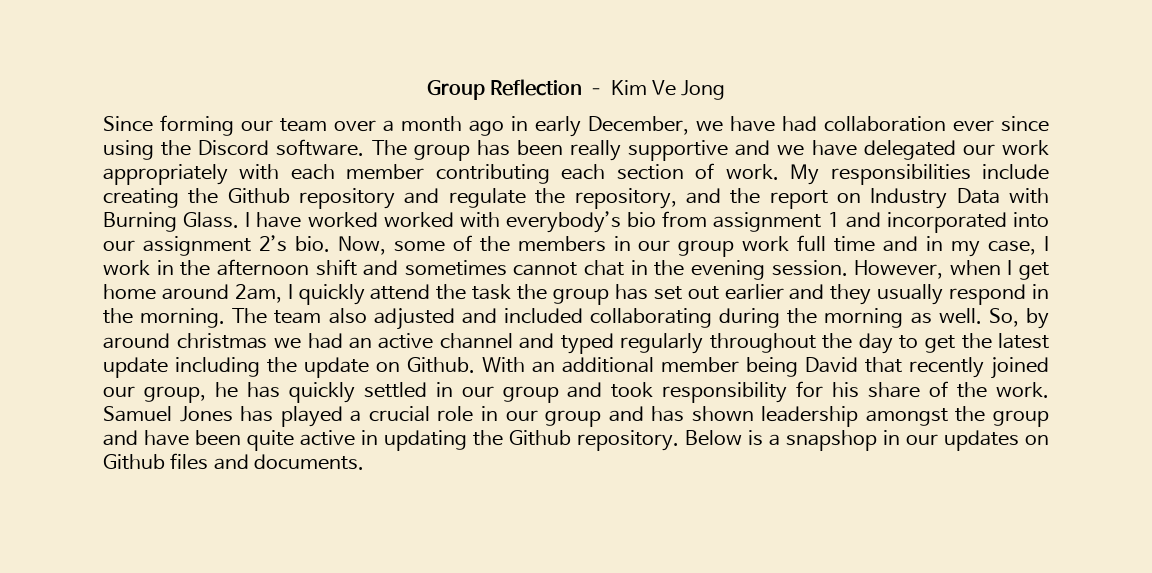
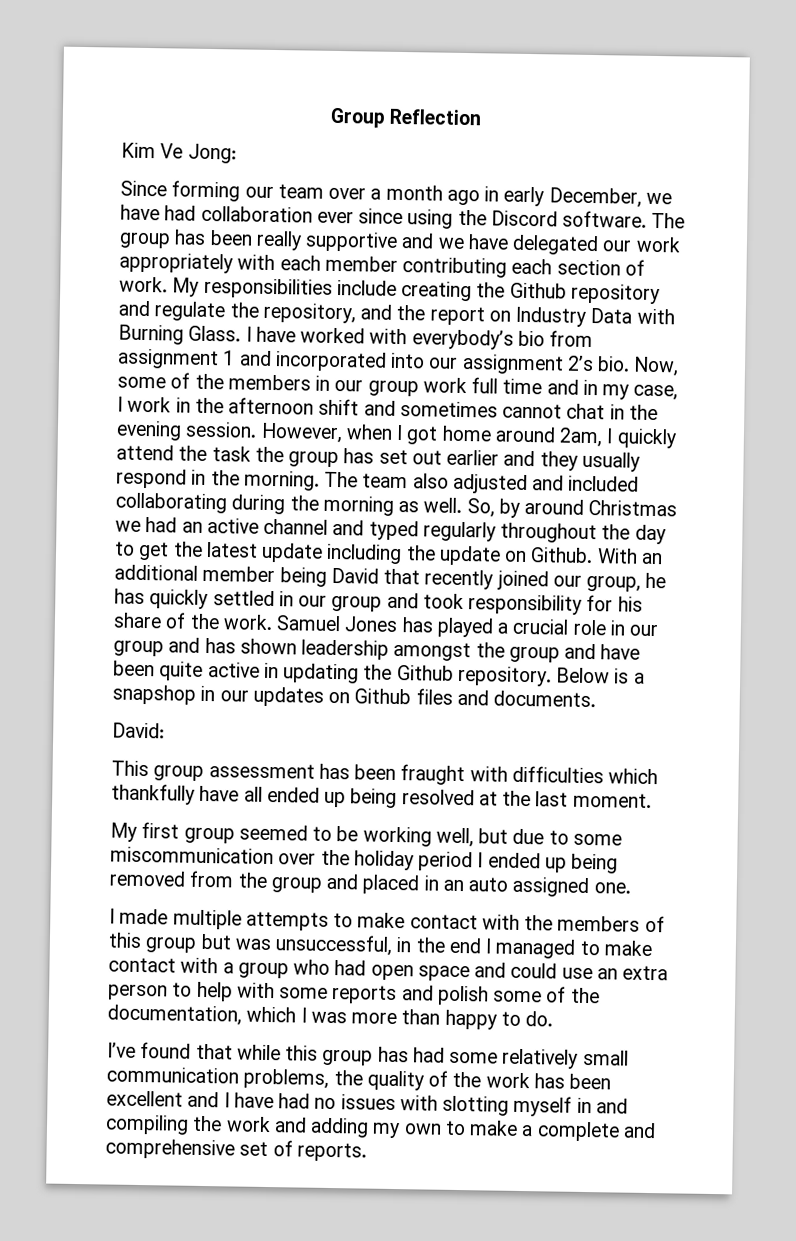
- Group Reflection – Kim Ve Jong
+ Group Reflection
+ Kim Ve Jong:
- I have worked worked with everybody’s bio from assignment 1 and incorporated into our assignment 2’s bio.
+ I have worked with everybody’s bio from assignment 1 and incorporated into our assignment 2’s bio.
- However, when I get home around 2am, I quickly attend the task the group has set out earlier and they usually respond in the morning.
+ However, when I got home around 2am, I quickly attend the task the group has set out earlier and they usually respond in the morning.
- So, by around christmas we had an active channel and typed regularly throughout the day to get the latest update including the update on Github.
+ So, by around Christmas we had an active channel and typed regularly throughout the day to get the latest update including the update on Github.
+ David:
+ This group assessment has been fraught with difficulties which thankfully have all ended up being resolved at the last moment.
+ My first group seemed to be working well, but due to some miscommunication over the holiday period I ended up being removed from the group and placed in an auto assigned one.
+ I made multiple attempts to make contact with the members of this group but was unsuccessful, in the end I managed to make contact with a group who had open space and could use an extra person to help with some reports and polish some of the documentation, which I was more than happy to do.
+ I’ve found that while this group has had some relatively small communication problems, the quality of the work has been excellent and I have had no issues with slotting myself in and compiling the work and adding my own to make a complete and comprehensive set of reports.

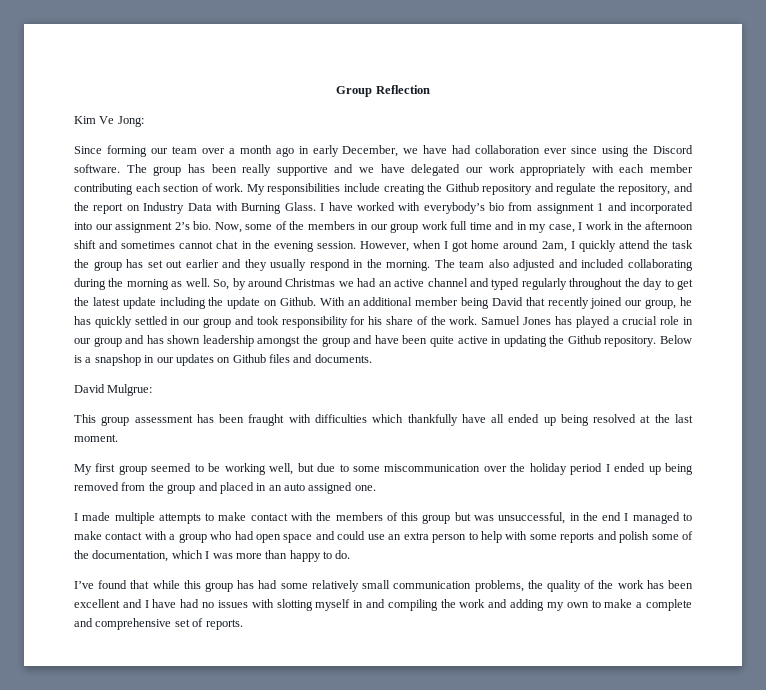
- David:
+ David Mulgrue:

